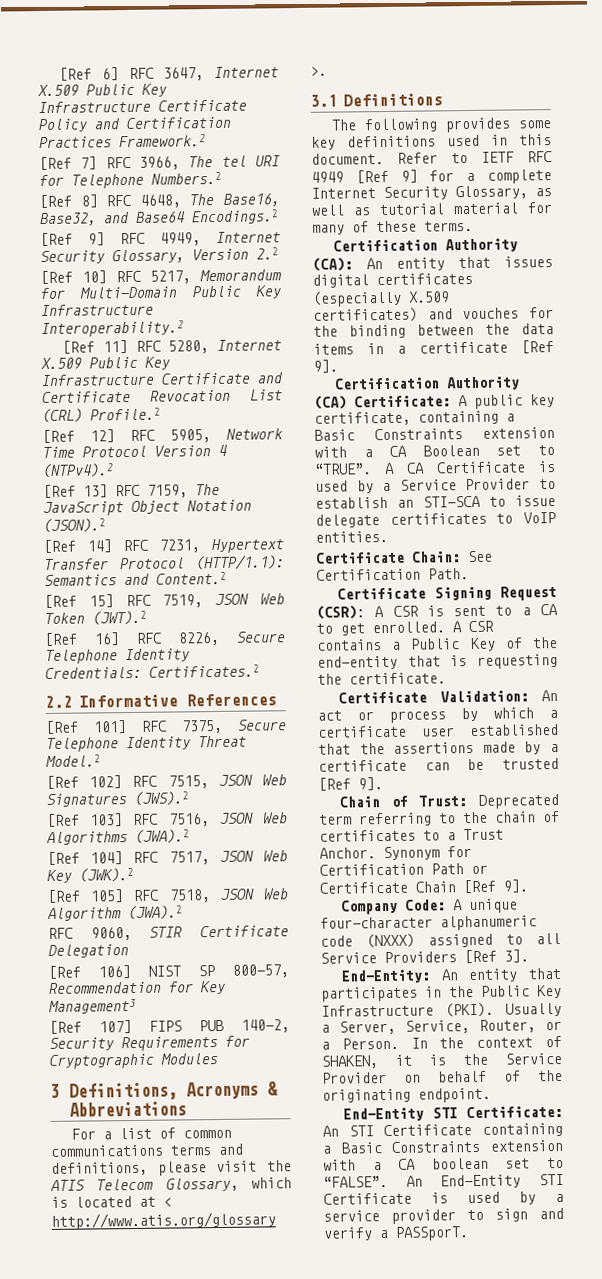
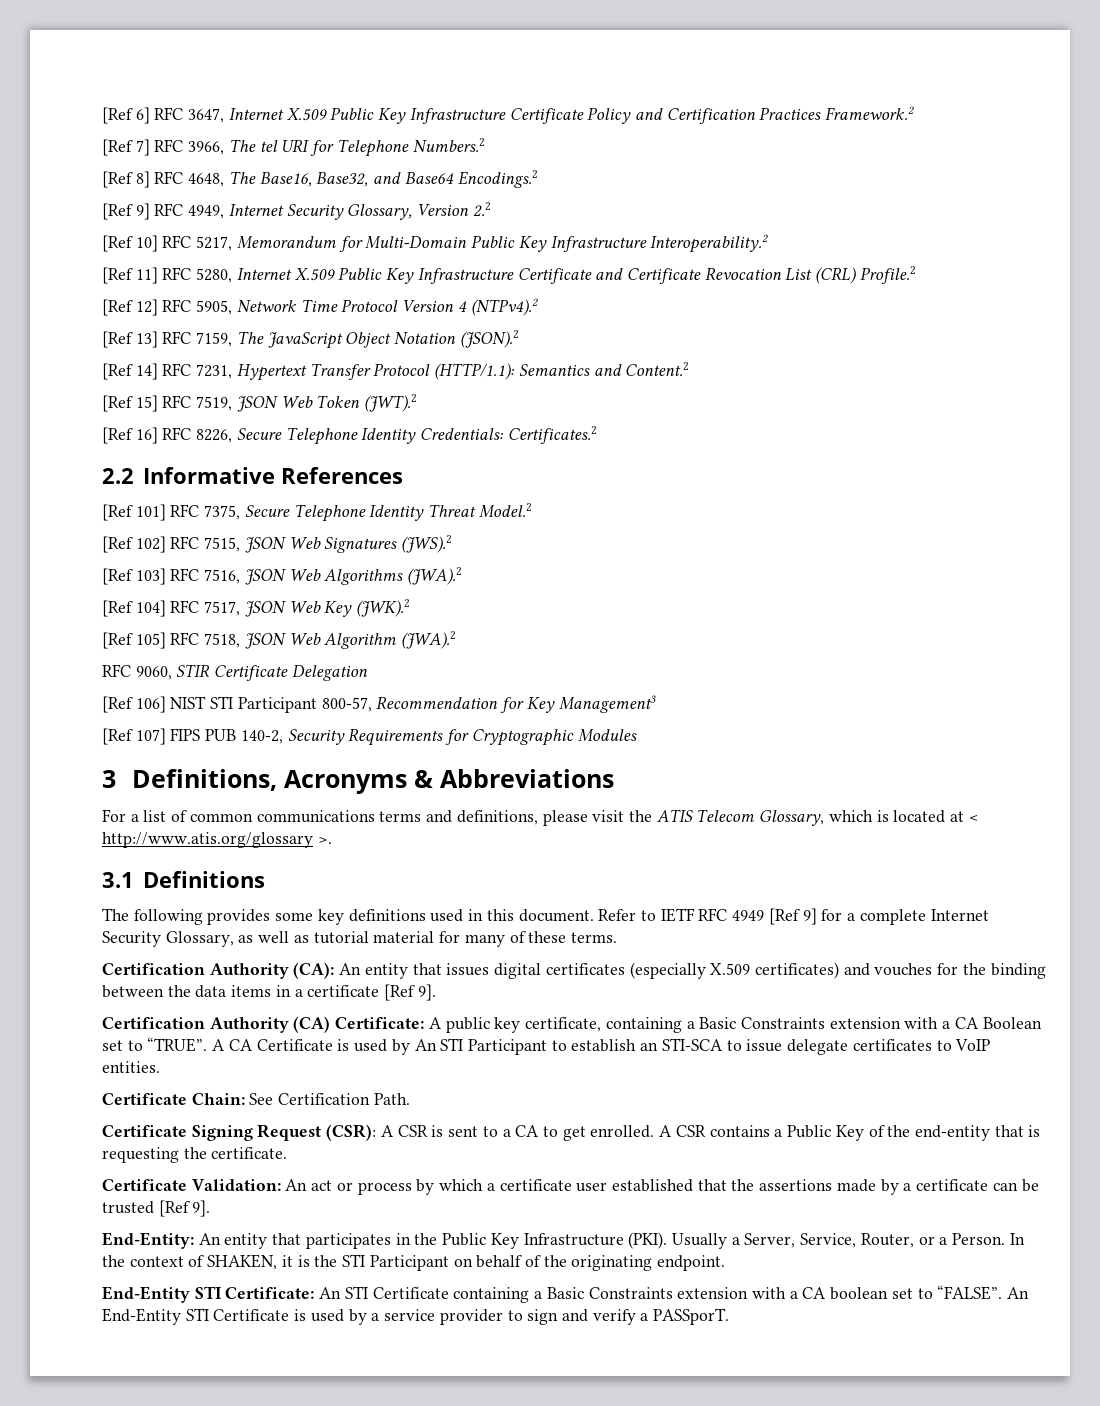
- [Ref 106] NIST SP 800-57, Recommendation for Key Management3
+ [Ref 106] NIST STI Participant 800-57, Recommendation for Key Management3
- A CA Certificate is used by a Service Provider to establish an STI-SCA to issue delegate certificates to VoIP entities.
+ A CA Certificate is used by An STI Participant to establish an STI-SCA to issue delegate certificates to VoIP entities.
- Chain of Trust: Deprecated term referring to the chain of certificates to a Trust Anchor. Synonym for Certification Path or Certificate Chain [Ref 9].
- Company Code: A unique four-character alphanumeric code (NXXX) assigned to all Service Providers [Ref 3].
- In the context of SHAKEN, it is the Service Provider on behalf of the originating endpoint.
+ In the context of SHAKEN, it is the STI Participant on behalf of the originating endpoint.

